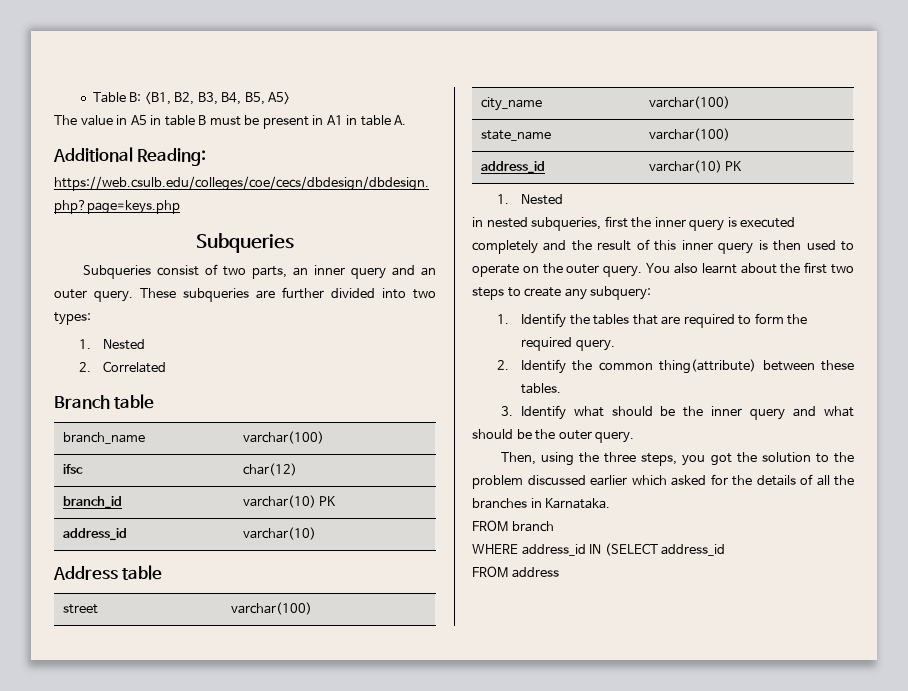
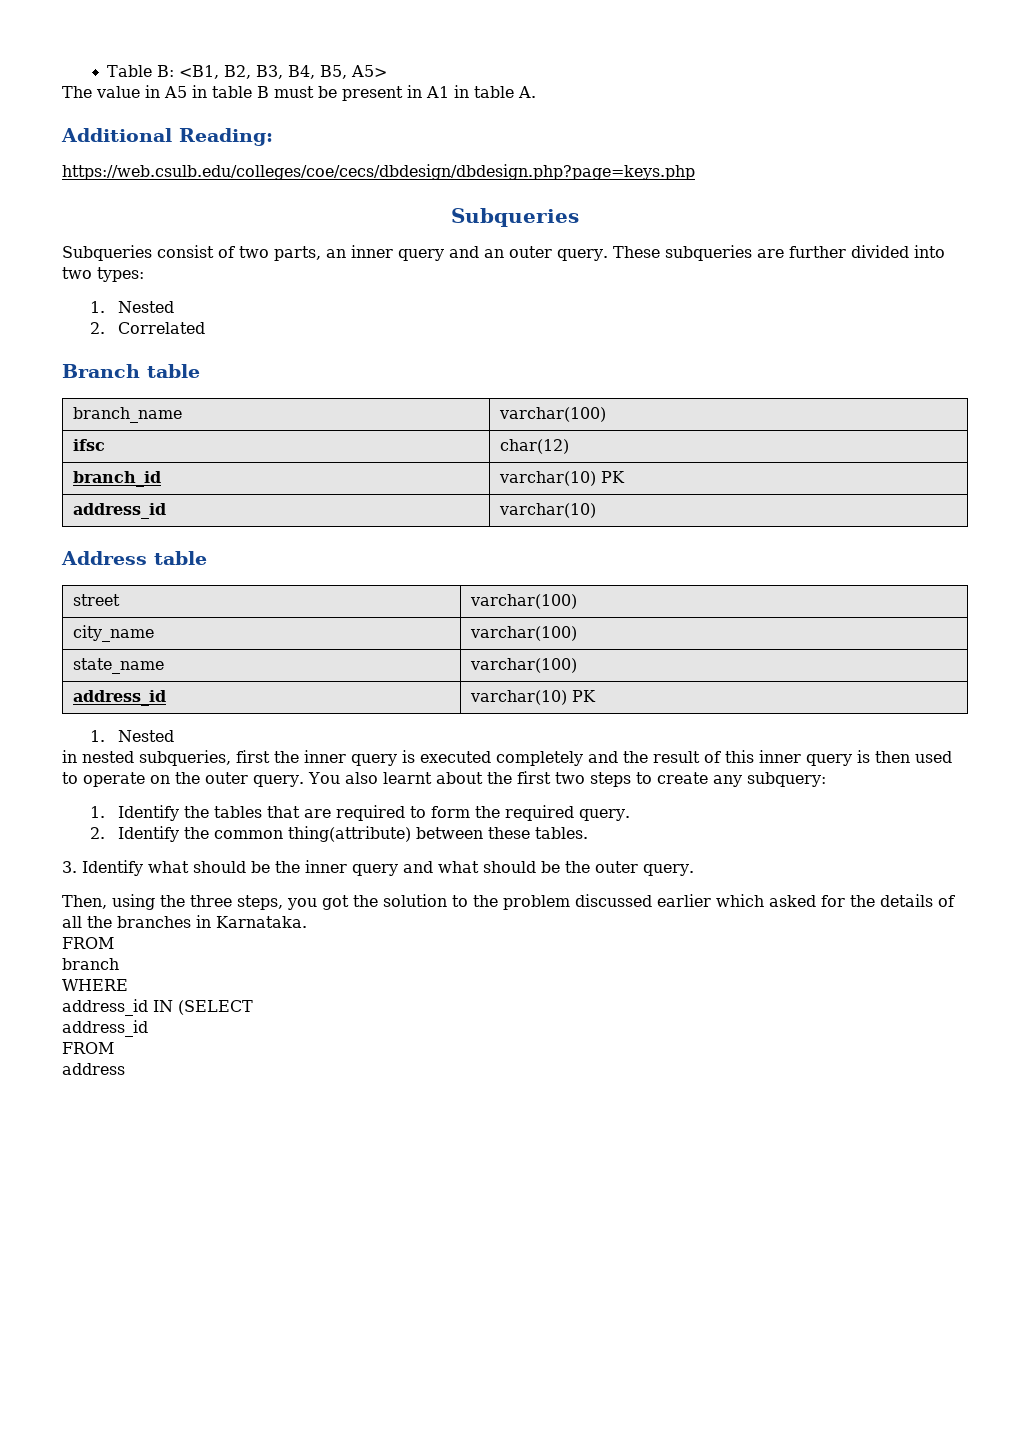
  Then, using the three steps, you got the solution to the problem discussed earlier which asked for the details of all the branches in Karnataka.
- FROM branch
+ FROM
+ branch
- WHERE address_id IN (SELECT address_id
- FROM address
+ WHERE
+ address_id IN (SELECT
+ address_id
+ FROM
+ address

